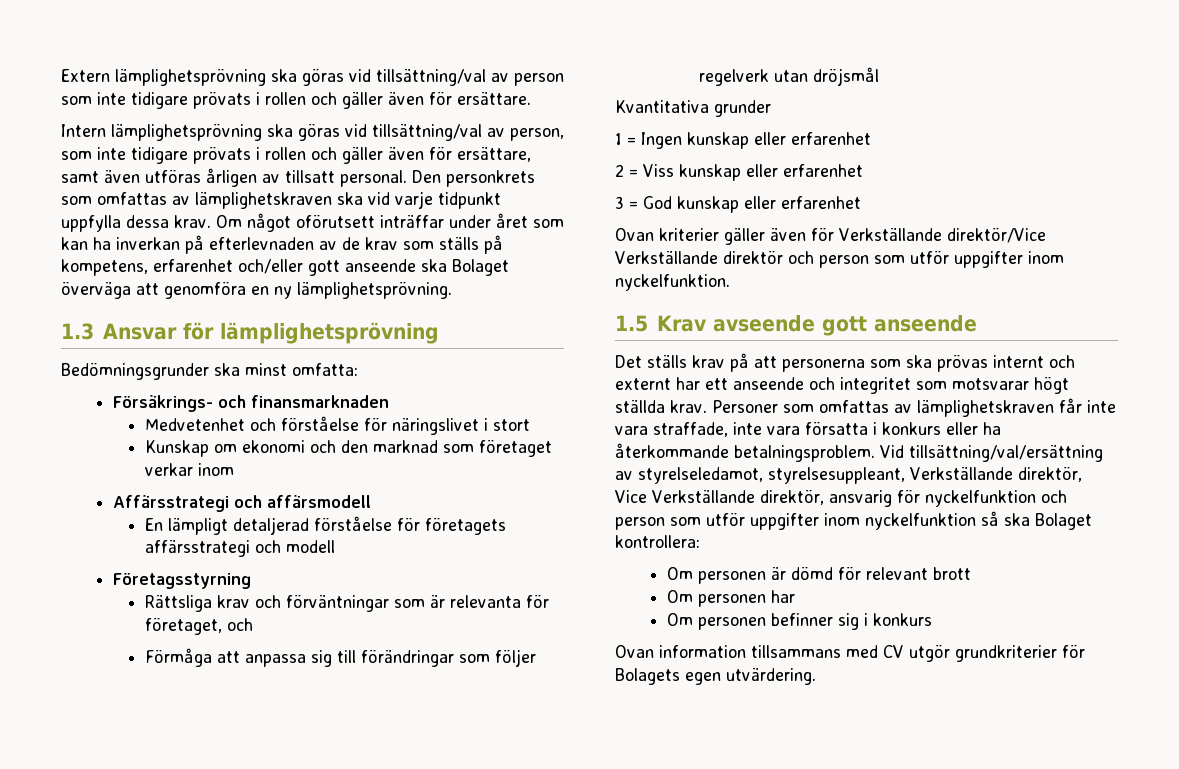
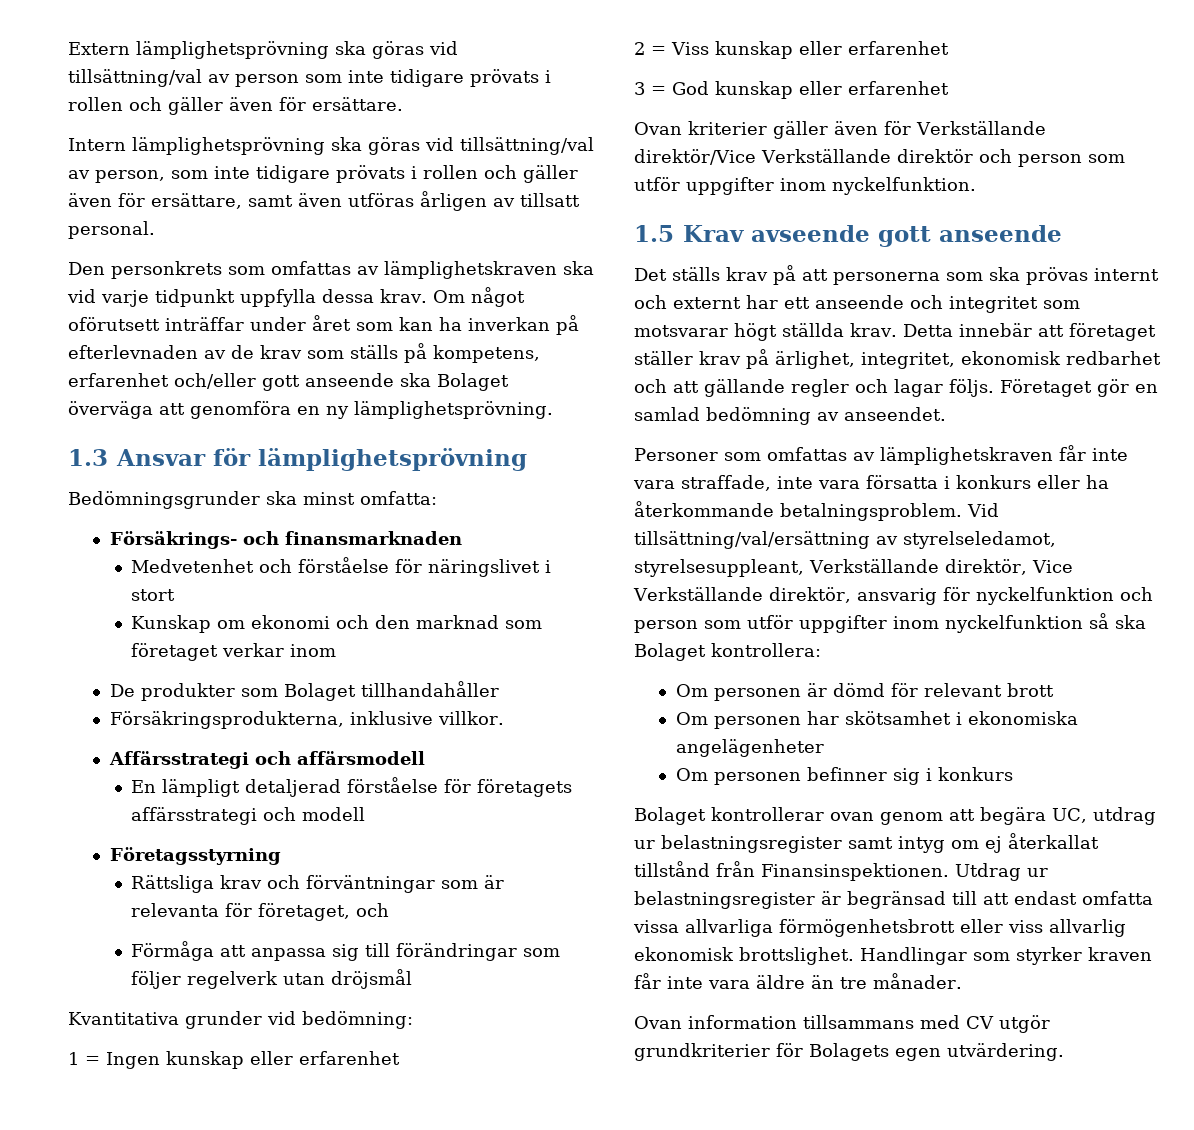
- Intern lämplighetsprövning ska göras vid tillsättning/val av person, som inte tidigare prövats i rollen och gäller även för ersättare, samt även utföras årligen av tillsatt personal. Den personkrets som omfattas av lämplighetskraven ska vid varje tidpunkt uppfylla dessa krav.
+ Intern lämplighetsprövning ska göras vid tillsättning/val av person, som inte tidigare prövats i rollen och gäller även för ersättare, samt även utföras årligen av tillsatt personal.
+ Den personkrets som omfattas av lämplighetskraven ska vid varje tidpunkt uppfylla dessa krav.
+ De produkter som Bolaget tillhandahåller
+ Försäkringsprodukterna, inklusive villkor.
- Kvantitativa grunder
+ Kvantitativa grunder vid bedömning:
- Det ställs krav på att personerna som ska prövas internt och externt har ett anseende och integritet som motsvarar högt ställda krav. Personer som omfattas av lämplighetskraven får inte vara straffade, inte vara försatta i konkurs eller ha återkommande betalningsproblem.
+ Det ställs krav på att personerna som ska prövas internt och externt har ett anseende och integritet som motsvarar högt ställda krav. Detta innebär att företaget ställer krav på ärlighet, integritet, ekonomisk redbarhet och att gällande regler och lagar följs. Företaget gör en samlad bedömning av anseendet.
+ Personer som omfattas av lämplighetskraven får inte vara straffade, inte vara försatta i konkurs eller ha återkommande betalningsproblem.
- Om personen har
+ Om personen har skötsamhet i ekonomiska angelägenheter
+ Bolaget kontrollerar ovan genom att begära UC, utdrag ur belastningsregister samt intyg om ej återkallat tillstånd från Finansinspektionen. Utdrag ur belastningsregister är begränsad till att endast omfatta vissa allvarliga förmögenhetsbrott eller viss allvarlig ekonomisk brottslighet. Handlingar som styrker kraven får inte vara äldre än tre månader.

